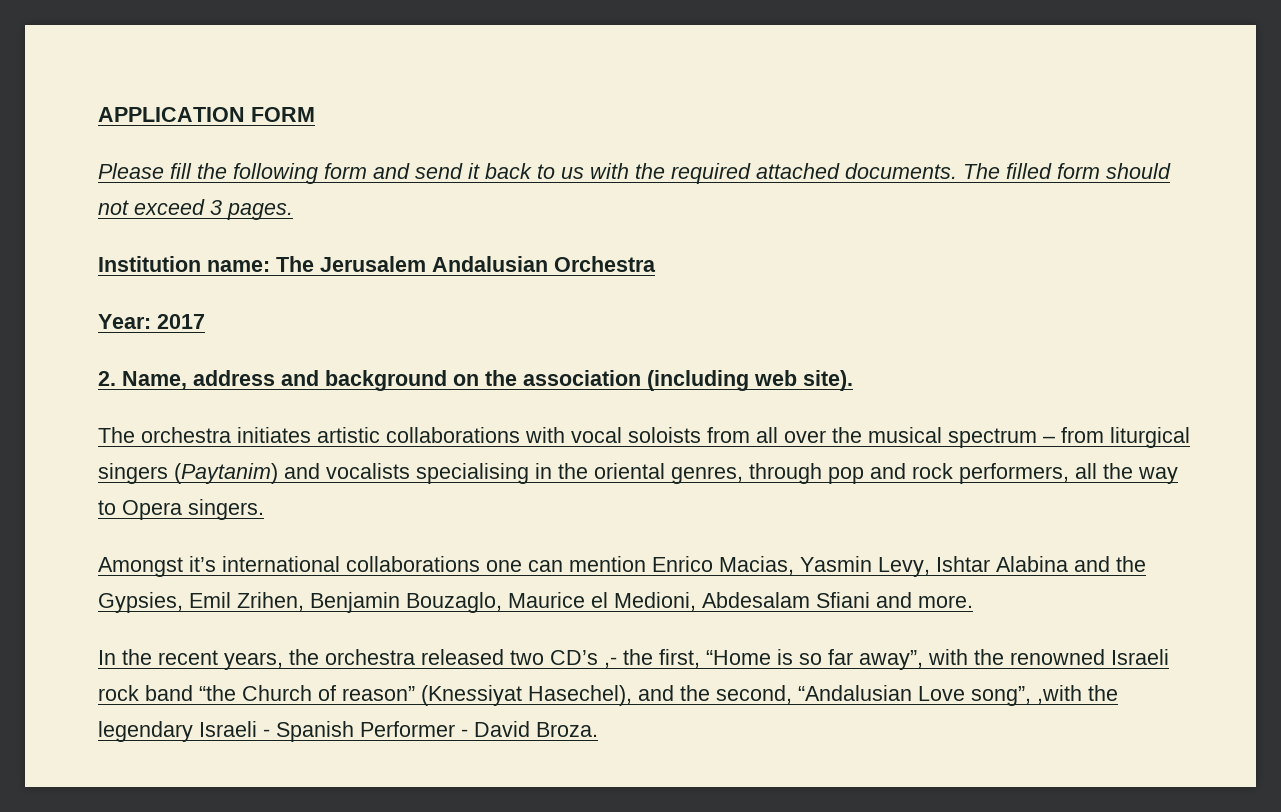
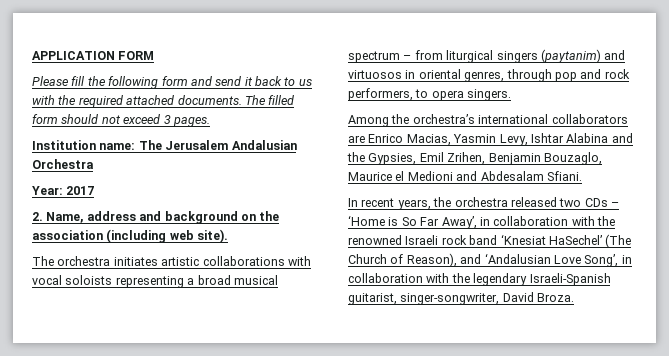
- The orchestra initiates artistic collaborations with vocal soloists from all over the musical spectrum – from liturgical singers (Paytanim) and vocalists specialising in the oriental genres, through pop and rock performers, all the way to Opera singers.
- Amongst it’s international collaborations one can mention Enrico Macias, Yasmin Levy, Ishtar Alabina and the Gypsies, Emil Zrihen, Benjamin Bouzaglo, Maurice el Medioni, Abdesalam Sfiani and more.
+ The orchestra initiates artistic collaborations with vocal soloists representing a broad musical spectrum – from liturgical singers (paytanim) and virtuosos in oriental genres, through pop and rock performers, to opera singers.
+ Among the orchestra’s international collaborators are Enrico Macias, Yasmin Levy, Ishtar Alabina and the Gypsies, Emil Zrihen, Benjamin Bouzaglo, Maurice el Medioni and Abdesalam Sfiani.
- In the recent years, the orchestra released two CD’s ,- the first, “Home is so far away”, with the renowned Israeli rock band “the Church of reason” (Knessiyat Hasechel), and the second, “Andalusian Love song”, ,with the legendary Israeli - Spanish Performer - David Broza.
+ In recent years, the orchestra released two CDs – ‘Home is So Far Away’, in collaboration with the renowned Israeli rock band ‘Knesiat HaSechel’ (The Church of Reason), and ‘Andalusian Love Song’, in collaboration with the legendary Israeli-Spanish guitarist, singer-songwriter, David Broza.

